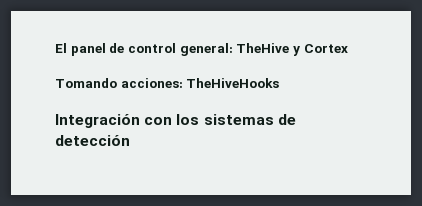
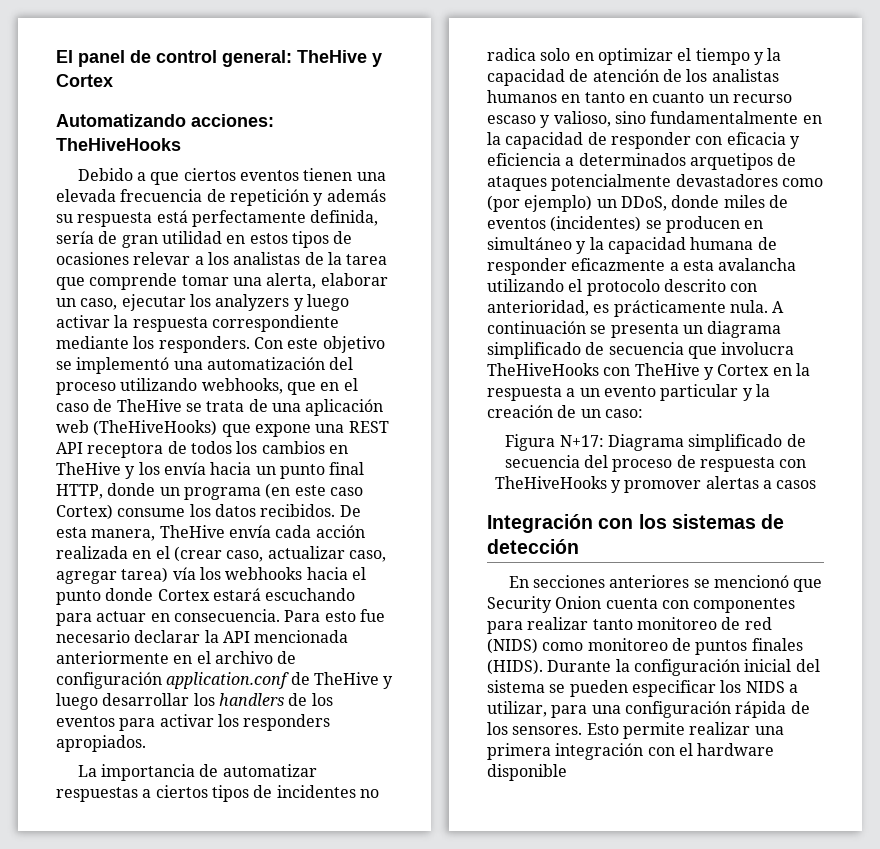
- Tomando acciones: TheHiveHooks
+ Automatizando acciones: TheHiveHooks
+ Debido a que ciertos eventos tienen una elevada frecuencia de repetición y además su respuesta está perfectamente definida, sería de gran utilidad en estos tipos de ocasiones relevar a los analistas de la tarea que comprende tomar una alerta, elaborar un caso, ejecutar los analyzers y luego activar la respuesta correspondiente mediante los responders. Con este objetivo se implementó una automatización del proceso utilizando webhooks, que en el caso de TheHive se trata de una aplicación web (TheHiveHooks) que expone una REST API receptora de todos los cambios en TheHive y los envía hacia un punto final HTTP, donde un programa (en este caso Cortex) consume los datos recibidos. De esta manera, TheHive envía cada acción realizada en el (crear caso, actualizar caso, agregar tarea) vía los webhooks hacia el punto donde Cortex estará escuchando para actuar en consecuencia. Para esto fue necesario declarar la API mencionada anteriormente en el archivo de configuración application.conf de TheHive y luego desarrollar los handlers de los eventos para activar los responders apropiados.
+ La importancia de automatizar respuestas a ciertos tipos de incidentes no radica solo en optimizar el tiempo y la capacidad de atención de los analistas humanos en tanto en cuanto un recurso escaso y valioso, sino fundamentalmente en la capacidad de responder con eficacia y eficiencia a determinados arquetipos de ataques potencialmente devastadores como (por ejemplo) un DDoS, donde miles de eventos (incidentes) se producen en simultáneo y la capacidad humana de responder eficazmente a esta avalancha utilizando el protocolo descrito con anterioridad, es prácticamente nula. A continuación se presenta un diagrama simplificado de secuencia que involucra TheHiveHooks con TheHive y Cortex en la respuesta a un evento particular y la creación de un caso:
+ Figura N+17: Diagrama simplificado de secuencia del proceso de respuesta con TheHiveHooks y promover alertas a casos
+ En secciones anteriores se mencionó que Security Onion cuenta con componentes para realizar tanto monitoreo de red (NIDS) como monitoreo de puntos finales (HIDS). Durante la configuración inicial del sistema se pueden especificar los NIDS a utilizar, para una configuración rápida de los sensores. Esto permite realizar una primera integración con el hardware disponible

